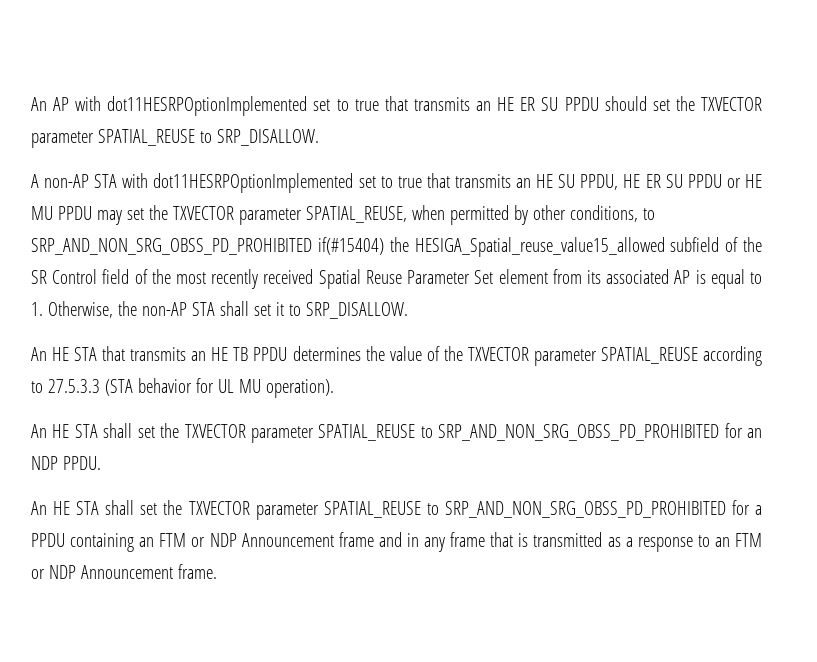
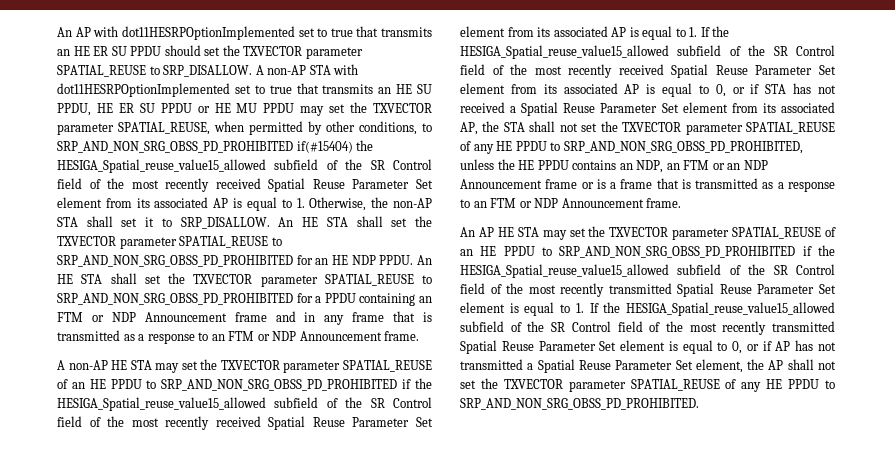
- An AP with dot11HESRPOptionImplemented set to true that transmits an HE ER SU PPDU should set the TXVECTOR parameter SPATIAL_REUSE to SRP_DISALLOW.
- A non-AP STA with dot11HESRPOptionImplemented set to true that transmits an HE SU PPDU, HE ER SU PPDU or HE MU PPDU may set the TXVECTOR parameter SPATIAL_REUSE, when permitted by other conditions, to SRP_AND_NON_SRG_OBSS_PD_PROHIBITED if(#15404) the HESIGA_Spatial_reuse_value15_allowed subfield of the SR Control field of the most recently received Spatial Reuse Parameter Set element from its associated AP is equal to 1. Otherwise, the non-AP STA shall set it to SRP_DISALLOW.
- An HE STA that transmits an HE TB PPDU determines the value of the TXVECTOR parameter SPATIAL_REUSE according to 27.5.3.3 (STA behavior for UL MU operation).
- An HE STA shall set the TXVECTOR parameter SPATIAL_REUSE to SRP_AND_NON_SRG_OBSS_PD_PROHIBITED for an NDP PPDU.
- An HE STA shall set the TXVECTOR parameter SPATIAL_REUSE to SRP_AND_NON_SRG_OBSS_PD_PROHIBITED for a PPDU containing an FTM or NDP Announcement frame and in any frame that is transmitted as a response to an FTM or NDP Announcement frame.
+ An AP with dot11HESRPOptionImplemented set to true that transmits an HE ER SU PPDU should set the TXVECTOR parameter SPATIAL_REUSE to SRP_DISALLOW. A non-AP STA with dot11HESRPOptionImplemented set to true that transmits an HE SU PPDU, HE ER SU PPDU or HE MU PPDU may set the TXVECTOR parameter SPATIAL_REUSE, when permitted by other conditions, to SRP_AND_NON_SRG_OBSS_PD_PROHIBITED if(#15404) the HESIGA_Spatial_reuse_value15_allowed subfield of the SR Control field of the most recently received Spatial Reuse Parameter Set element from its associated AP is equal to 1. Otherwise, the non-AP STA shall set it to SRP_DISALLOW. An HE STA shall set the TXVECTOR parameter SPATIAL_REUSE to SRP_AND_NON_SRG_OBSS_PD_PROHIBITED for an HE NDP PPDU. An HE STA shall set the TXVECTOR parameter SPATIAL_REUSE to SRP_AND_NON_SRG_OBSS_PD_PROHIBITED for a PPDU containing an FTM or NDP Announcement frame and in any frame that is transmitted as a response to an FTM or NDP Announcement frame.
+ A non-AP HE STA may set the TXVECTOR parameter SPATIAL_REUSE of an HE PPDU to SRP_AND_NON_SRG_OBSS_PD_PROHIBITED if the HESIGA_Spatial_reuse_value15_allowed subfield of the SR Control field of the most recently received Spatial Reuse Parameter Set element from its associated AP is equal to 1. If the HESIGA_Spatial_reuse_value15_allowed subfield of the SR Control field of the most recently received Spatial Reuse Parameter Set element from its associated AP is equal to 0, or if STA has not received a Spatial Reuse Parameter Set element from its associated AP, the STA shall not set the TXVECTOR parameter SPATIAL_REUSE of any HE PPDU to SRP_AND_NON_SRG_OBSS_PD_PROHIBITED, unless the HE PPDU contains an NDP, an FTM or an NDP Announcement frame or is a frame that is transmitted as a response to an FTM or NDP Announcement frame.
+ An AP HE STA may set the TXVECTOR parameter SPATIAL_REUSE of an HE PPDU to SRP_AND_NON_SRG_OBSS_PD_PROHIBITED if the HESIGA_Spatial_reuse_value15_allowed subfield of the SR Control field of the most recently transmitted Spatial Reuse Parameter Set element is equal to 1. If the HESIGA_Spatial_reuse_value15_allowed subfield of the SR Control field of the most recently transmitted Spatial Reuse Parameter Set element is equal to 0, or if AP has not transmitted a Spatial Reuse Parameter Set element, the AP shall not set the TXVECTOR parameter SPATIAL_REUSE of any HE PPDU to SRP_AND_NON_SRG_OBSS_PD_PROHIBITED.

